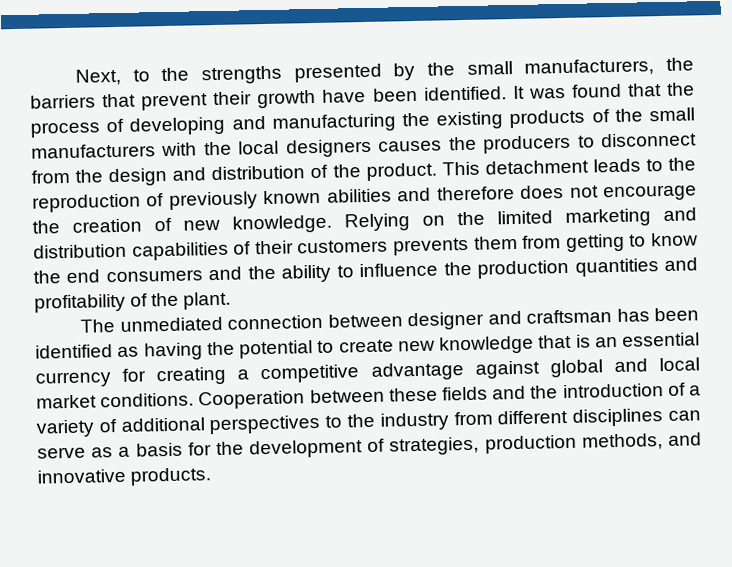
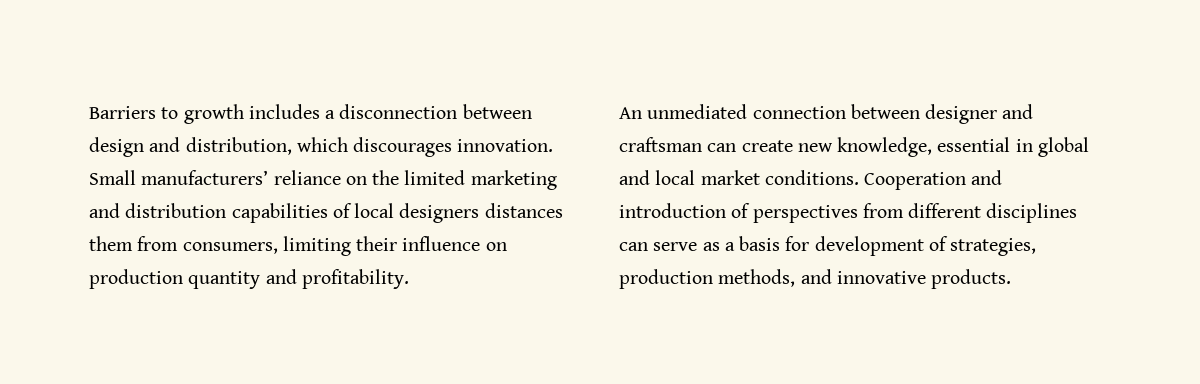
- Next, to the strengths presented by the small manufacturers, the barriers that prevent their growth have been identified. It was found that the process of developing and manufacturing the existing products of the small manufacturers with the local designers causes the producers to disconnect from the design and distribution of the product. This detachment leads to the reproduction of previously known abilities and therefore does not encourage the creation of new knowledge. Relying on the limited marketing and distribution capabilities of their customers prevents them from getting to know the end consumers and the ability to influence the production quantities and profitability of the plant.
- The unmediated connection between designer and craftsman has been identified as having the potential to create new knowledge that is an essential currency for creating a competitive advantage against global and local market conditions.
+ Barriers to growth includes a disconnection between design and distribution, which discourages innovation. Small manufacturers’ reliance on the limited marketing and distribution capabilities of local designers distances them from consumers, limiting their influence on production quantity and profitability.
+ An unmediated connection between designer and craftsman can create new knowledge, essential in global and local market conditions.
- Cooperation between these fields and the introduction of a variety of additional perspectives to the industry from different disciplines can serve as a basis for the development of strategies, production methods, and innovative products.
+ Cooperation and introduction of perspectives from different disciplines can serve as a basis for development of strategies, production methods, and innovative products.

